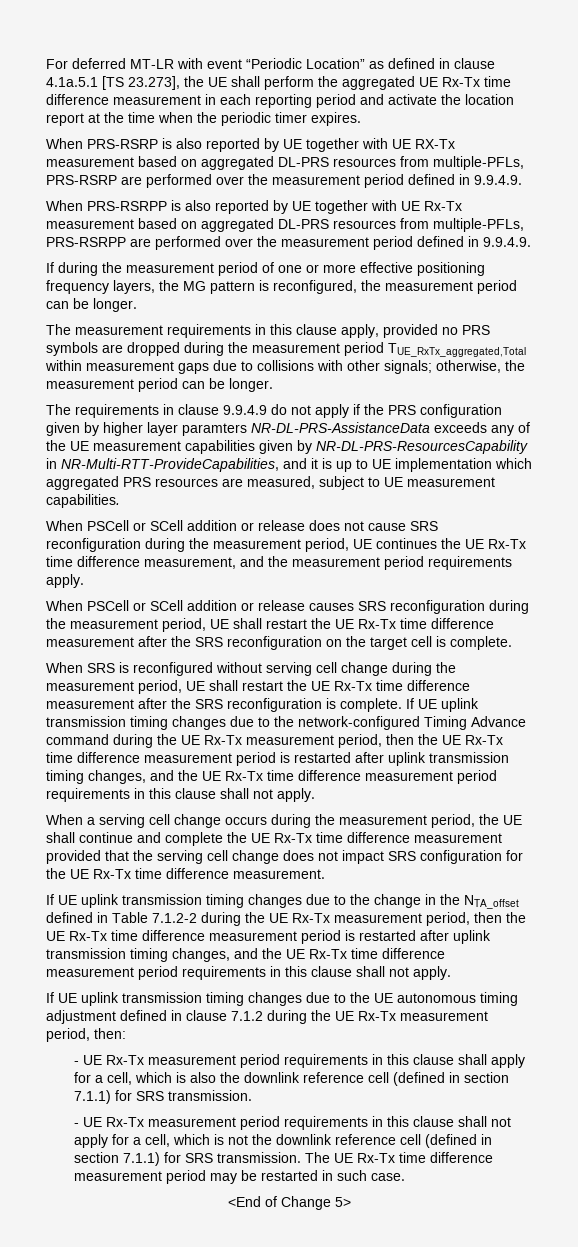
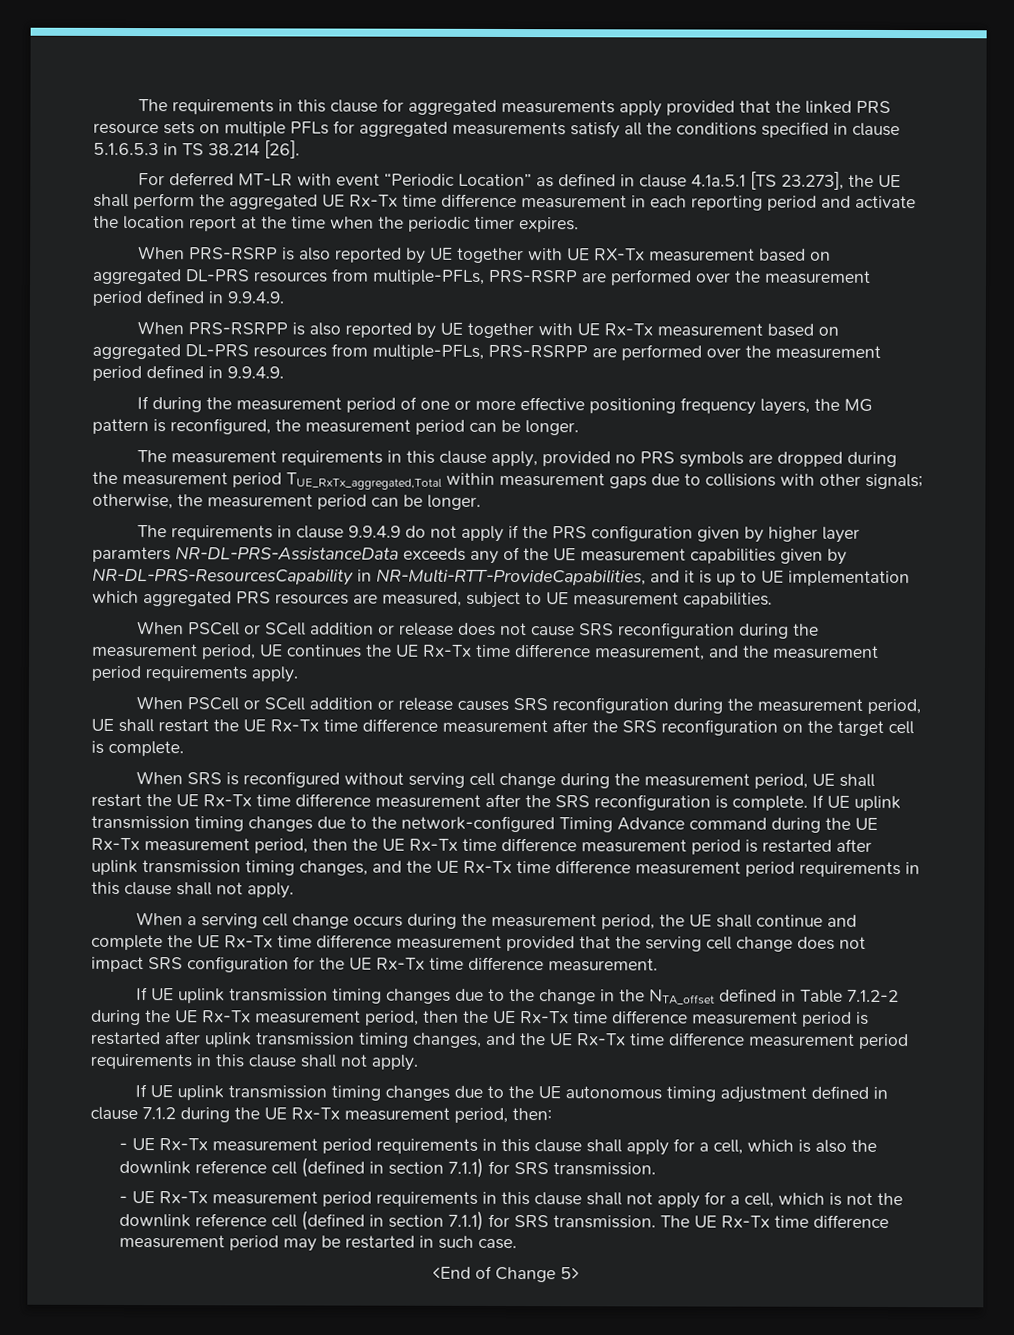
+ The requirements in this clause for aggregated measurements apply provided that the linked PRS resource sets on multiple PFLs for aggregated measurements satisfy all the conditions specified in clause 5.1.6.5.3 in TS 38.214 [26].

